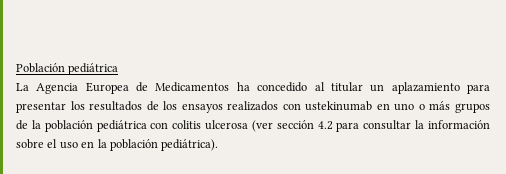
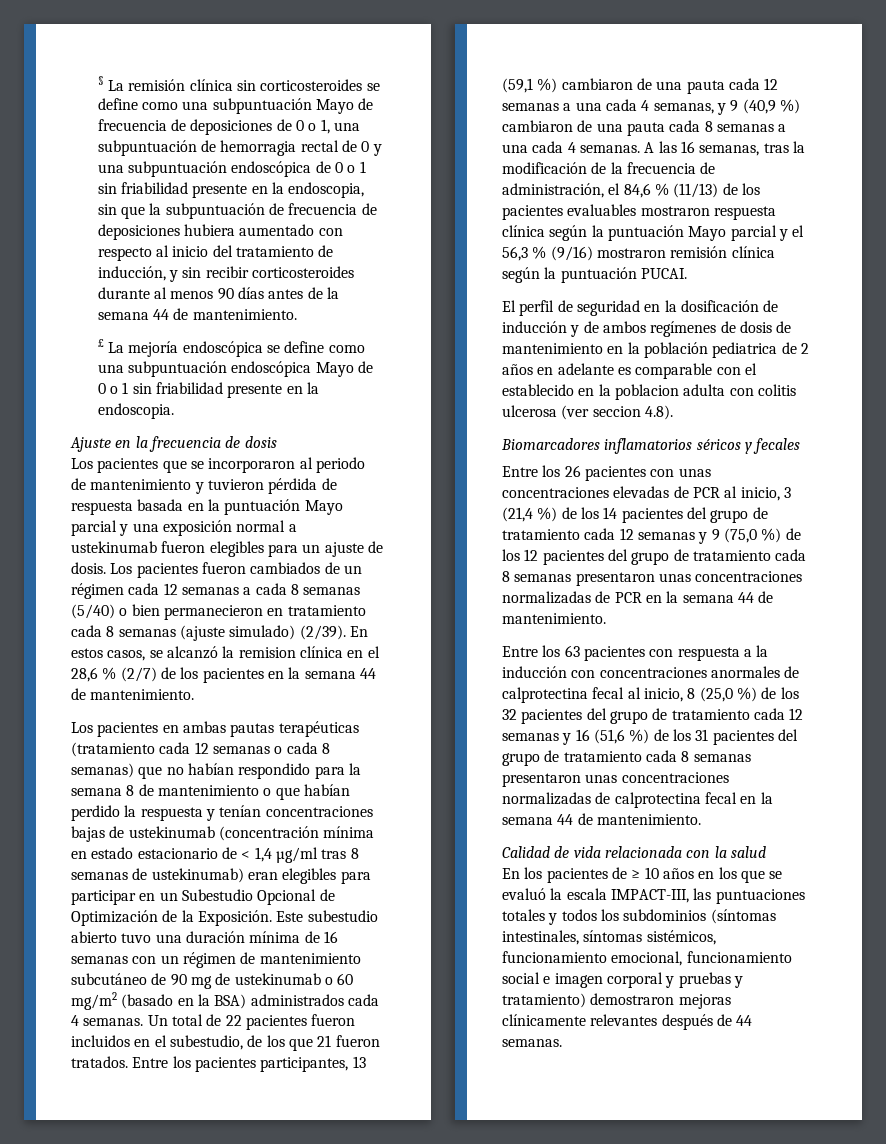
- Población pediátrica
- La Agencia Europea de Medicamentos ha concedido al titular un aplazamiento para presentar los resultados de los ensayos realizados con ustekinumab en uno o más grupos de la población pediátrica con colitis ulcerosa (ver sección 4.2 para consultar la información sobre el uso en la población pediátrica).
+ § La remisión clínica sin corticosteroides se define como una subpuntuación Mayo de frecuencia de deposiciones de 0 o 1, una subpuntuación de hemorragia rectal de 0 y una subpuntuación endoscópica de 0 o 1 sin friabilidad presente en la endoscopia, sin que la subpuntuación de frecuencia de deposiciones hubiera aumentado con respecto al inicio del tratamiento de inducción, y sin recibir corticosteroides durante al menos 90 días antes de la semana 44 de mantenimiento.
+ £ La mejoría endoscópica se define como una subpuntuación endoscópica Mayo de 0 o 1 sin friabilidad presente en la endoscopia.
+ Ajuste en la frecuencia de dosis
+ Los pacientes que se incorporaron al periodo de mantenimiento y tuvieron pérdida de respuesta basada en la puntuación Mayo parcial y una exposición normal a ustekinumab fueron elegibles para un ajuste de dosis. Los pacientes fueron cambiados de un régimen cada 12 semanas a cada 8 semanas (5/40) o bien permanecieron en tratamiento cada 8 semanas (ajuste simulado) (2/39). En estos casos, se alcanzó la remision clínica en el 28,6 % (2/7) de los pacientes en la semana 44 de mantenimiento.
+ Los pacientes en ambas pautas terapéuticas (tratamiento cada 12 semanas o cada 8 semanas) que no habían respondido para la semana 8 de mantenimiento o que habían perdido la respuesta y tenían concentraciones bajas de ustekinumab (concentración mínima en estado estacionario de < 1,4 µg/ml tras 8 semanas de ustekinumab) eran elegibles para participar en un Subestudio Opcional de Optimización de la Exposición. Este subestudio abierto tuvo una duración mínima de 16 semanas con un régimen de mantenimiento subcutáneo de 90 mg de ustekinumab o 60 mg/m2 (basado en la BSA) administrados cada 4 semanas. Un total de 22 pacientes fueron incluidos en el subestudio, de los que 21 fueron tratados. Entre los pacientes participantes, 13 (59,1 %) cambiaron de una pauta cada 12 semanas a una cada 4 semanas, y 9 (40,9 %) cambiaron de una pauta cada 8 semanas a una cada 4 semanas. A las 16 semanas, tras la modificación de la frecuencia de administración, el 84,6 % (11/13) de los pacientes evaluables mostraron respuesta clínica según la puntuación Mayo parcial y el 56,3 % (9/16) mostraron remisión clínica según la puntuación PUCAI.
+ El perfil de seguridad en la dosificación de inducción y de ambos regímenes de dosis de mantenimiento en la población pediatrica de 2 años en adelante es comparable con el establecido en la poblacion adulta con colitis ulcerosa (ver seccion 4.8).
+ Biomarcadores inflamatorios séricos y fecales
+ Entre los 26 pacientes con unas concentraciones elevadas de PCR al inicio, 3 (21,4 %) de los 14 pacientes del grupo de tratamiento cada 12 semanas y 9 (75,0 %) de los 12 pacientes del grupo de tratamiento cada 8 semanas presentaron unas concentraciones normalizadas de PCR en la semana 44 de mantenimiento.
+ Entre los 63 pacientes con respuesta a la inducción con concentraciones anormales de calprotectina fecal al inicio, 8 (25,0 %) de los 32 pacientes del grupo de tratamiento cada 12 semanas y 16 (51,6 %) de los 31 pacientes del grupo de tratamiento cada 8 semanas presentaron unas concentraciones normalizadas de calprotectina fecal en la semana 44 de mantenimiento.
+ Calidad de vida relacionada con la salud
+ En los pacientes de ≥ 10 años en los que se evaluó la escala IMPACT-III, las puntuaciones totales y todos los subdominios (síntomas intestinales, síntomas sistémicos, funcionamiento emocional, funcionamiento social e imagen corporal y pruebas y tratamiento) demostraron mejoras clínicamente relevantes después de 44 semanas.

